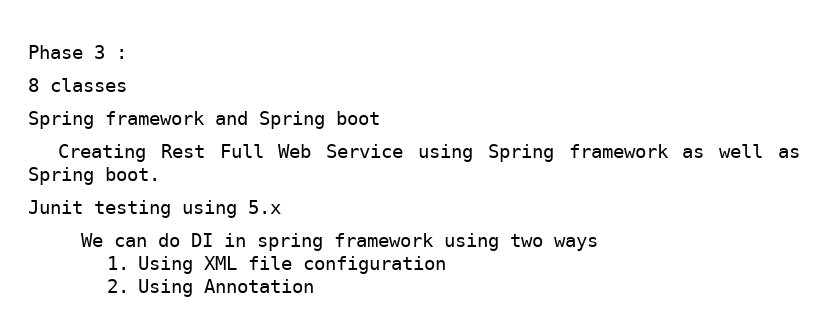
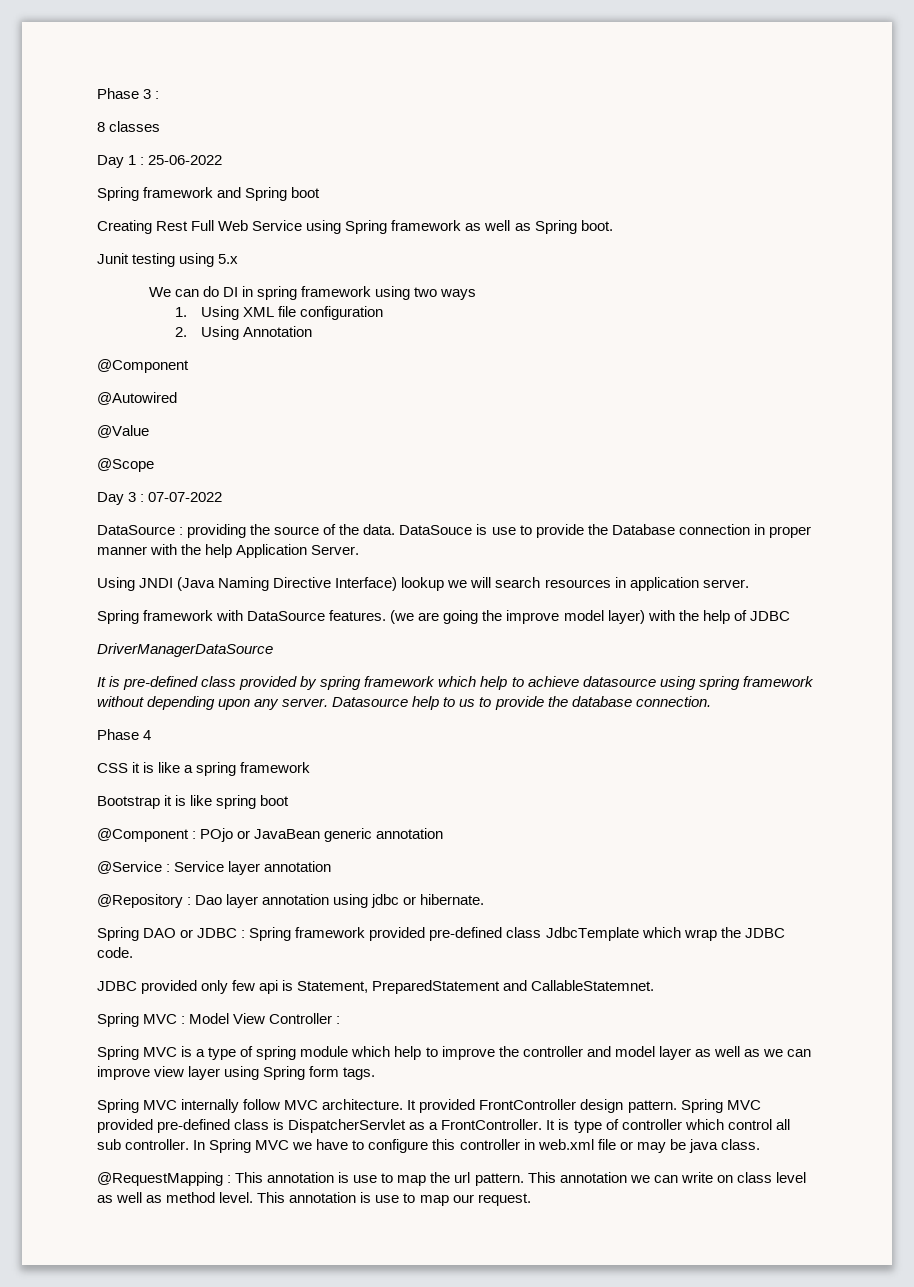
+ Day 1 : 25-06-2022
  2. Using Annotation
+ @Component
+ @Autowired
+ @Value
+ @Scope
+ Day 3 : 07-07-2022
+ DataSource : providing the source of the data. DataSouce is use to provide the Database connection in proper manner with the help Application Server.
+ Using JNDI (Java Naming Directive Interface) lookup we will search resources in application server.
+ Spring framework with DataSource features. (we are going the improve model layer) with the help of JDBC
+ DriverManagerDataSource
+ It is pre-defined class provided by spring framework which help to achieve datasource using spring framework without depending upon any server. Datasource help to us to provide the database connection.
+ Phase 4
+ CSS it is like a spring framework
+ Bootstrap it is like spring boot
+ @Component : POjo or JavaBean generic annotation
+ @Service : Service layer annotation
+ @Repository : Dao layer annotation using jdbc or hibernate.
+ Spring DAO or JDBC : Spring framework provided pre-defined class JdbcTemplate which wrap the JDBC code.
+ JDBC provided only few api is Statement, PreparedStatement and CallableStatemnet.
+ Spring MVC : Model View Controller :
+ Spring MVC is a type of spring module which help to improve the controller and model layer as well as we can improve view layer using Spring form tags.
+ Spring MVC internally follow MVC architecture. It provided FrontController design pattern. Spring MVC provided pre-defined class is DispatcherServlet as a FrontController. It is type of controller which control all sub controller. In Spring MVC we have to configure this controller in web.xml file or may be java class.
+ @RequestMapping : This annotation is use to map the url pattern. This annotation we can write on class level as well as method level. This annotation is use to map our request.

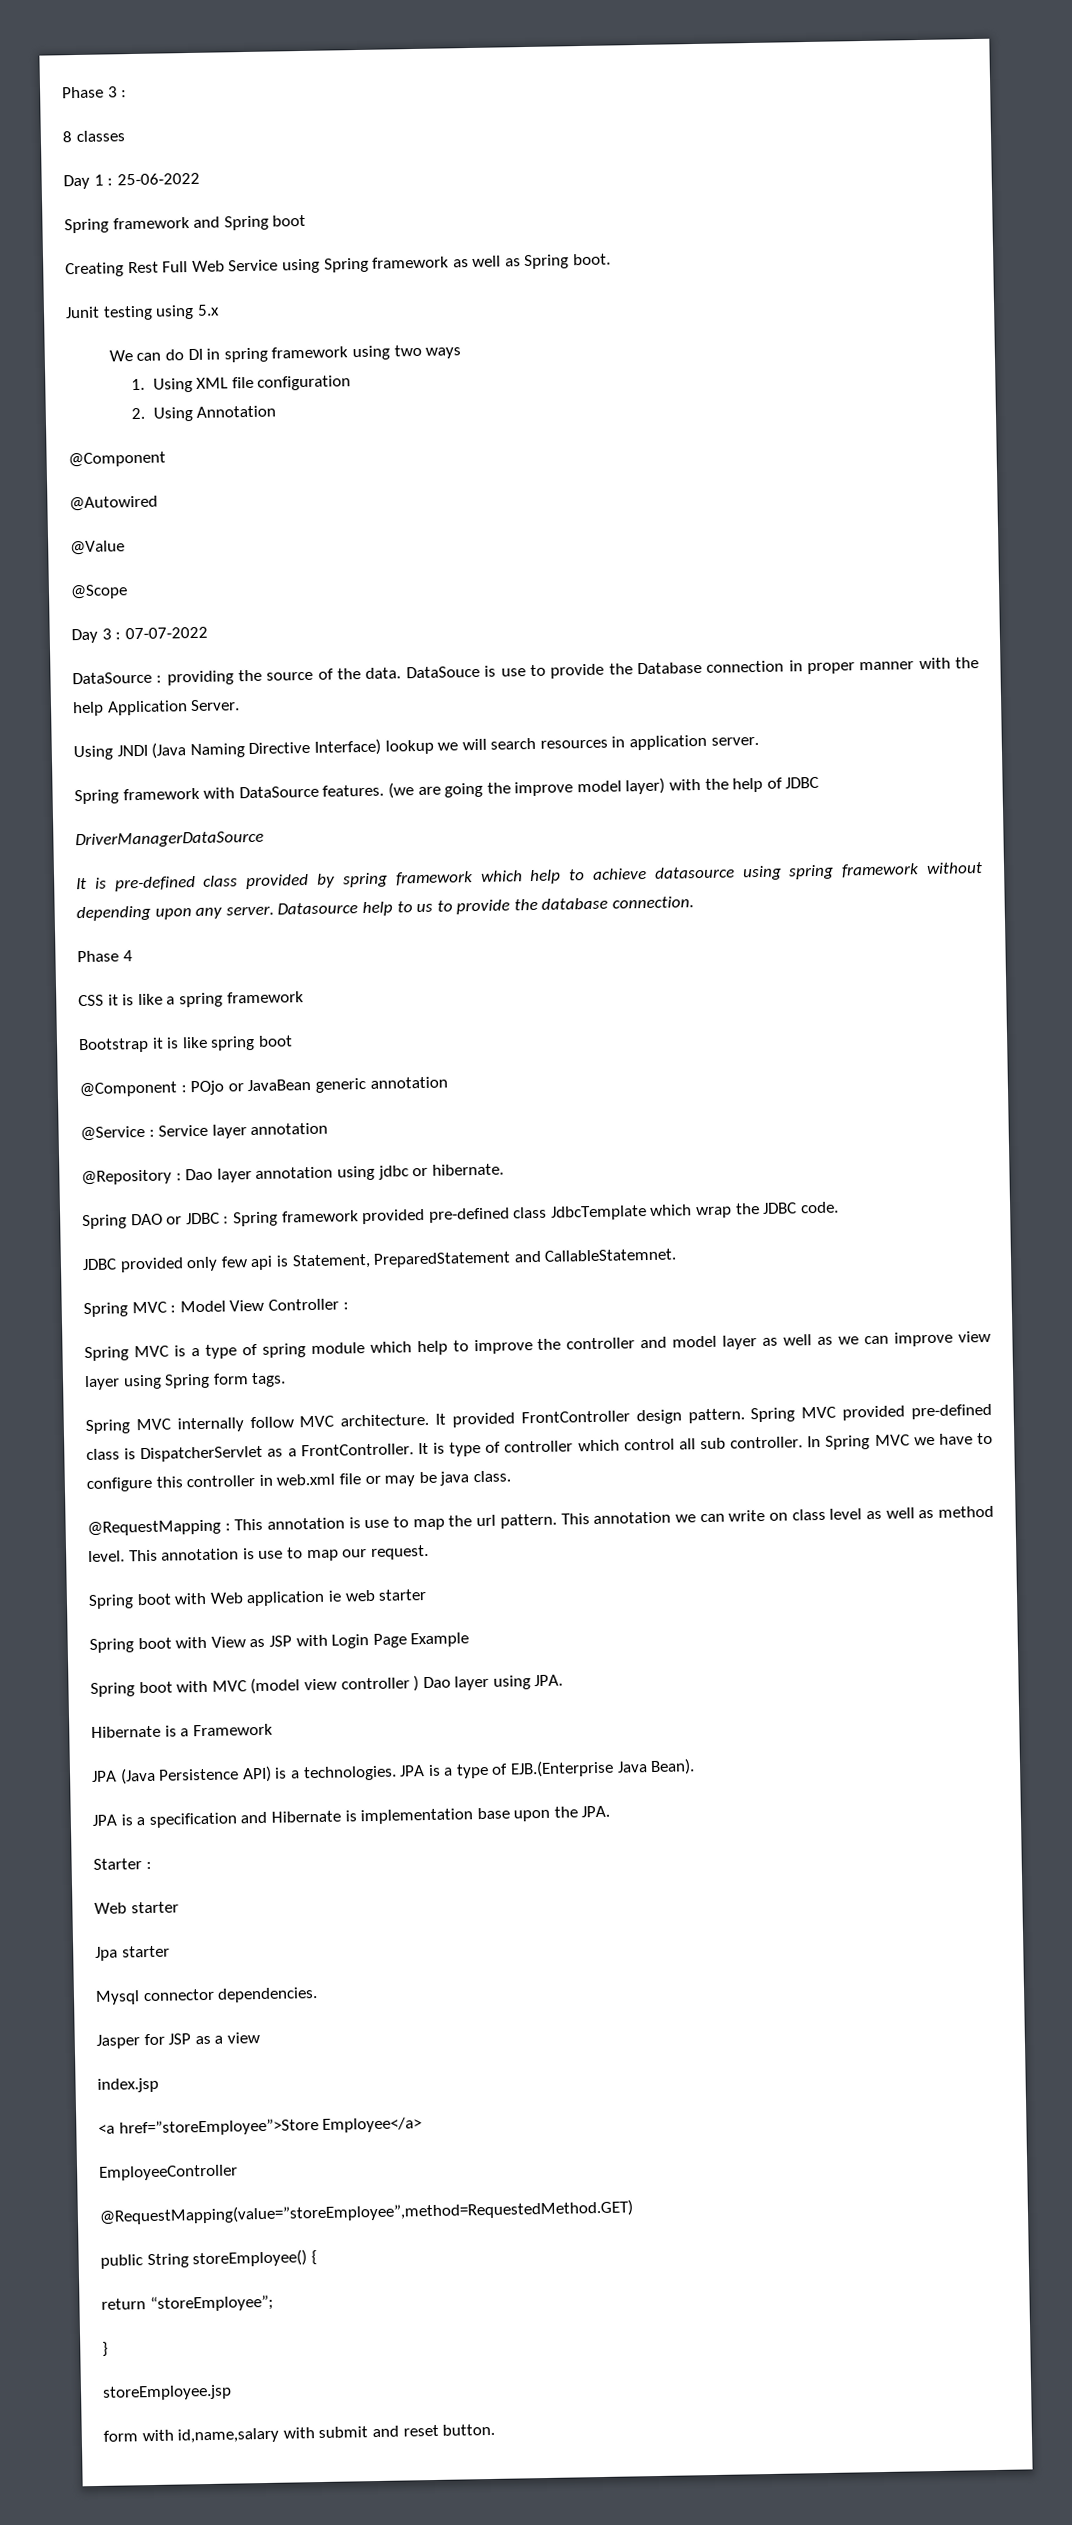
+ Spring boot with Web application ie web starter
+ Spring boot with View as JSP with Login Page Example
+ Spring boot with MVC (model view controller ) Dao layer using JPA.
+ Hibernate is a Framework
+ JPA (Java Persistence API) is a technologies. JPA is a type of EJB.(Enterprise Java Bean).
+ JPA is a specification and Hibernate is implementation base upon the JPA.
+ Starter :
+ Web starter
+ Jpa starter
+ Mysql connector dependencies.
+ Jasper for JSP as a view
+ index.jsp
+ <a href=”storeEmployee”>Store Employee</a>
+ EmployeeController
+ @RequestMapping(value=”storeEmployee”,method=RequestedMethod.GET)
+ public String storeEmployee() {
+ return “storeEmployee”;
+ }
+ storeEmployee.jsp
+ form with id,name,salary with submit and reset button.

